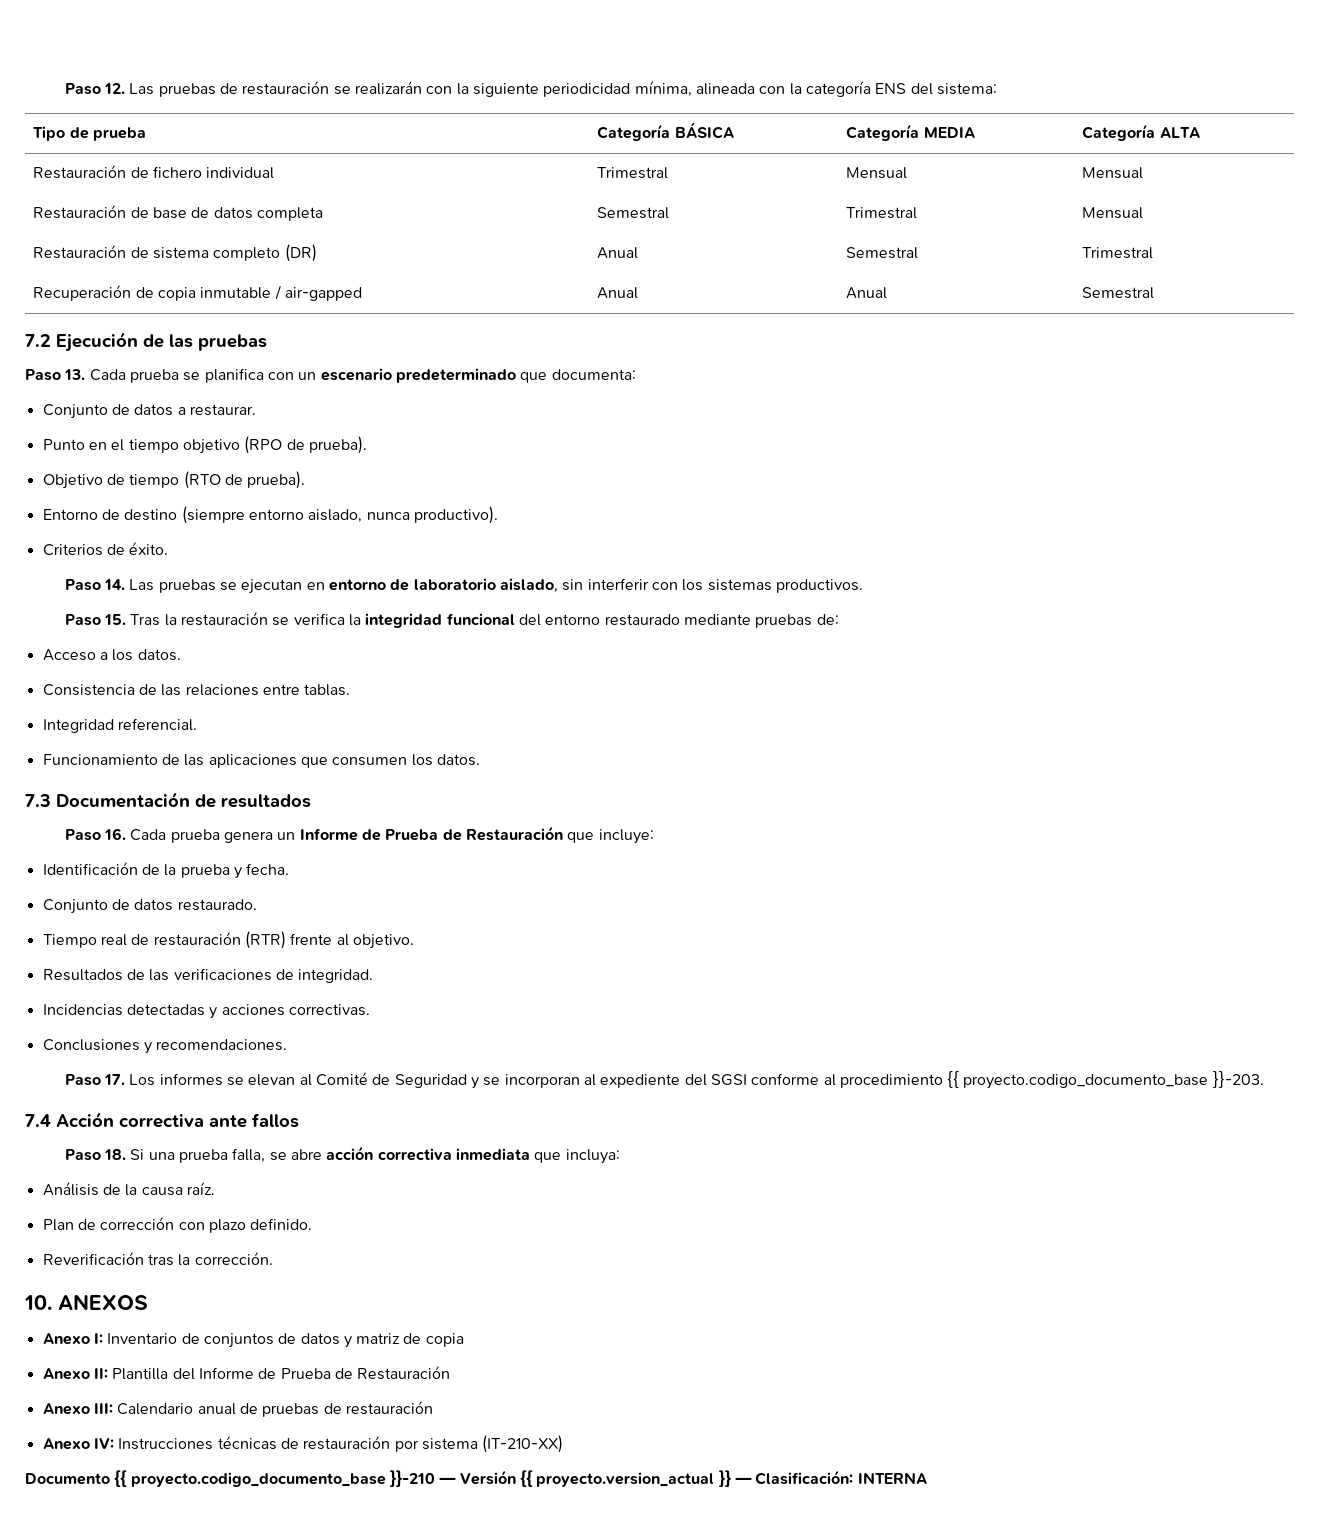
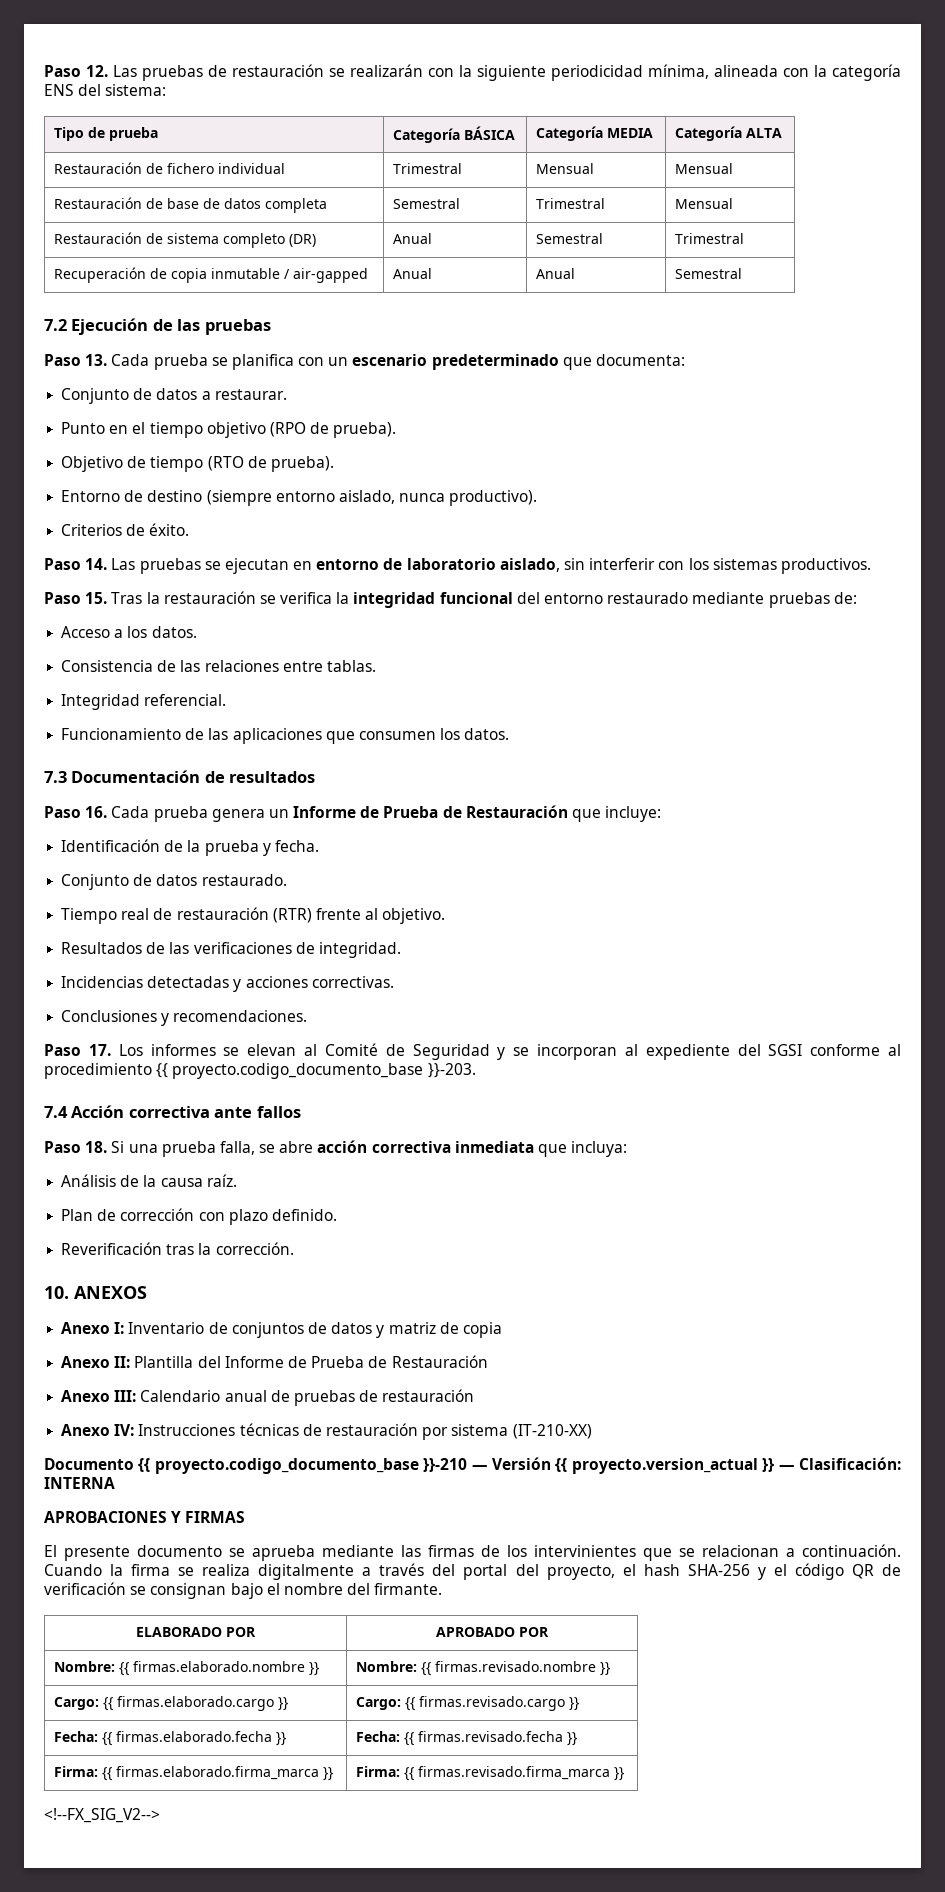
+ APROBACIONES Y FIRMAS
+ El presente documento se aprueba mediante las firmas de los intervinientes que se relacionan a continuación. Cuando la firma se realiza digitalmente a través del portal del proyecto, el hash SHA-256 y el código QR de verificación se consignan bajo el nombre del firmante.
+ ELABORADO POR | APROBADO POR
+ Nombre: {{ firmas.elaborado.nombre }} | Nombre: {{ firmas.revisado.nombre }}
+ Cargo: {{ firmas.elaborado.cargo }} | Cargo: {{ firmas.revisado.cargo }}
+ Fecha: {{ firmas.elaborado.fecha }} | Fecha: {{ firmas.revisado.fecha }}
+ Firma: {{ firmas.elaborado.firma_marca }} | Firma: {{ firmas.revisado.firma_marca }}
+ <!--FX_SIG_V2-->

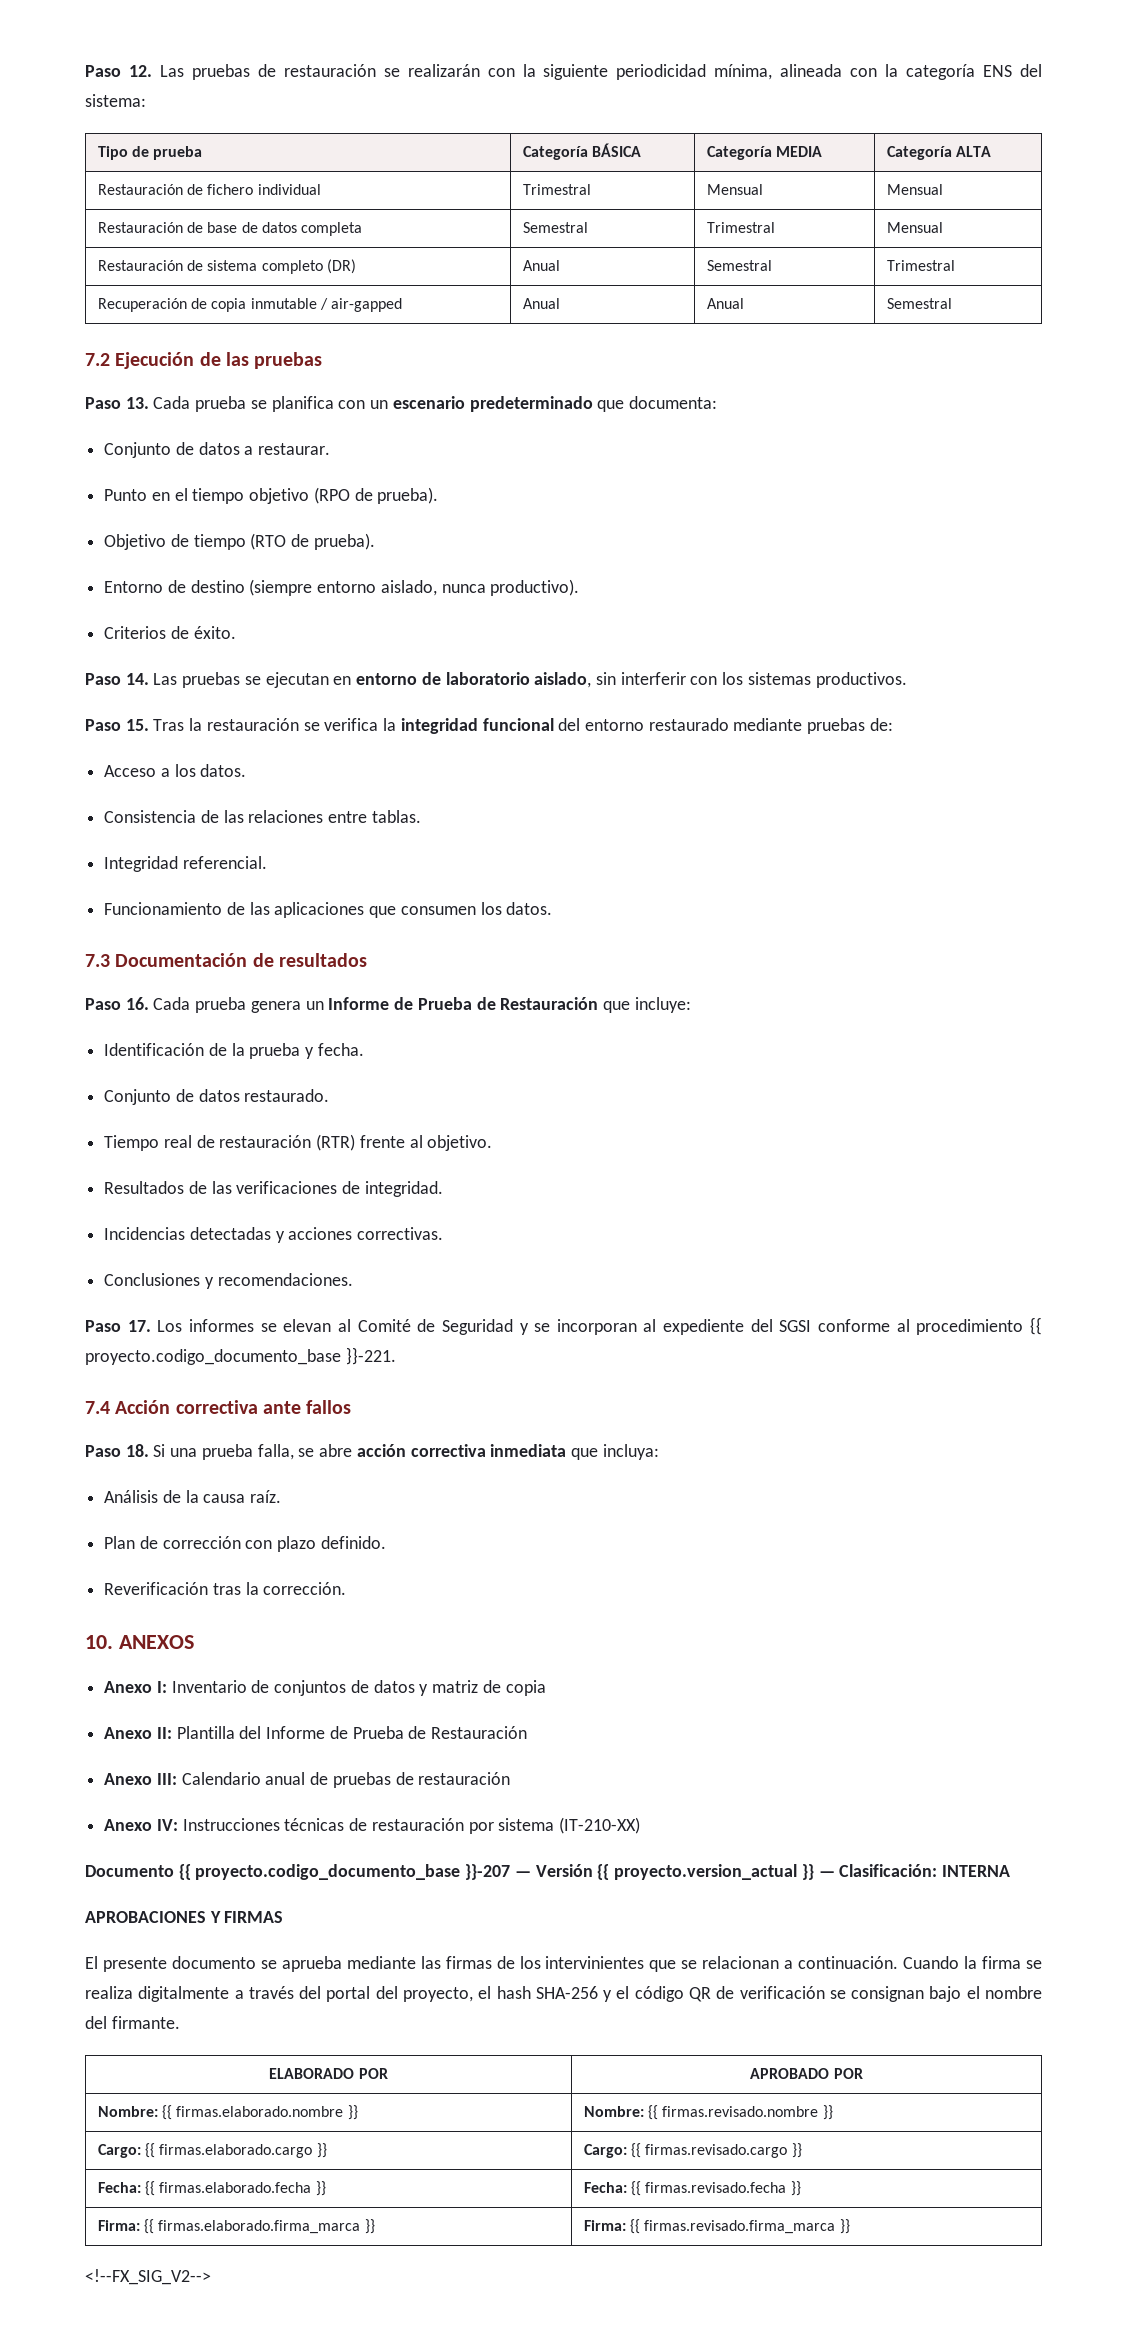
- Paso 17. Los informes se elevan al Comité de Seguridad y se incorporan al expediente del SGSI conforme al procedimiento {{ proyecto.codigo_documento_base }}-203.
+ Paso 17. Los informes se elevan al Comité de Seguridad y se incorporan al expediente del SGSI conforme al procedimiento {{ proyecto.codigo_documento_base }}-221.
- Documento {{ proyecto.codigo_documento_base }}-210 — Versión {{ proyecto.version_actual }} — Clasificación: INTERNA
+ Documento {{ proyecto.codigo_documento_base }}-207 — Versión {{ proyecto.version_actual }} — Clasificación: INTERNA

